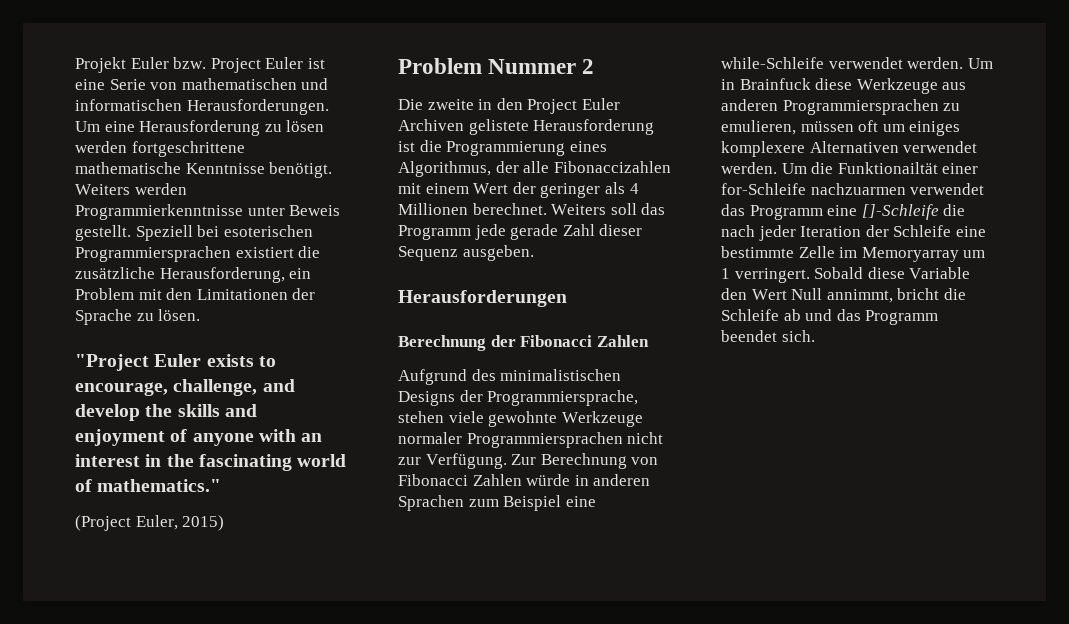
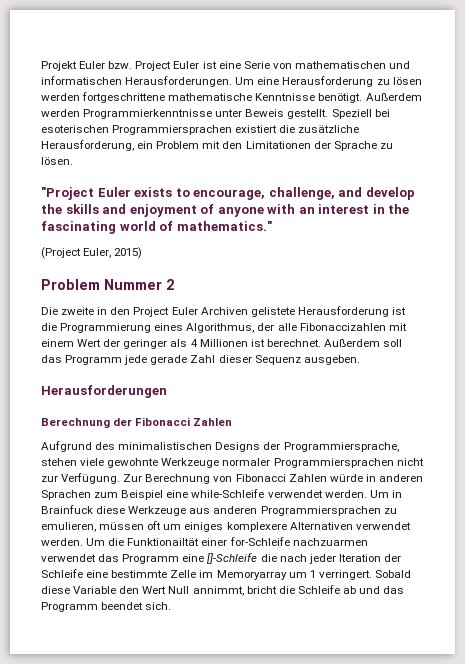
- Weiters werden Programmierkenntnisse unter Beweis gestellt.
+ Außerdem werden Programmierkenntnisse unter Beweis gestellt.
- Die zweite in den Project Euler Archiven gelistete Herausforderung ist die Programmierung eines Algorithmus, der alle Fibonaccizahlen mit einem Wert der geringer als 4 Millionen berechnet. Weiters soll das Programm jede gerade Zahl dieser Sequenz ausgeben.
+ Die zweite in den Project Euler Archiven gelistete Herausforderung ist die Programmierung eines Algorithmus, der alle Fibonaccizahlen mit einem Wert der geringer als 4 Millionen ist berechnet. Außerdem soll das Programm jede gerade Zahl dieser Sequenz ausgeben.

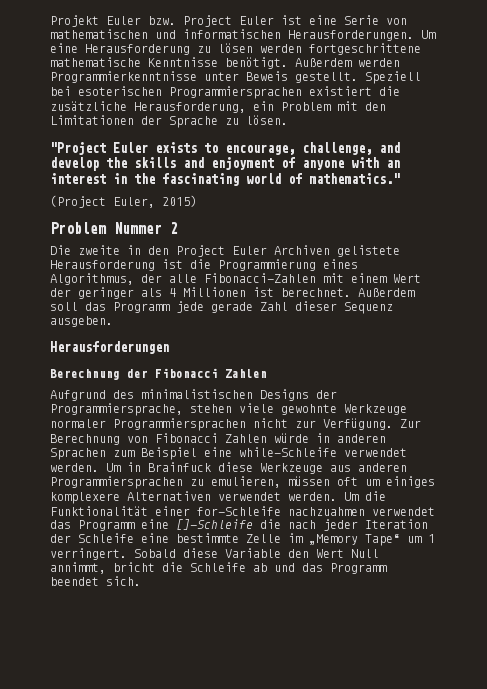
- Die zweite in den Project Euler Archiven gelistete Herausforderung ist die Programmierung eines Algorithmus, der alle Fibonaccizahlen mit einem Wert der geringer als 4 Millionen ist berechnet.
+ Die zweite in den Project Euler Archiven gelistete Herausforderung ist die Programmierung eines Algorithmus, der alle Fibonacci-Zahlen mit einem Wert der geringer als 4 Millionen ist berechnet.
- Um die Funktionailtät einer for-Schleife nachzuarmen verwendet das Programm eine []-Schleife die nach jeder Iteration der Schleife eine bestimmte Zelle im Memoryarray um 1 verringert.
+ Um die Funktionalität einer for-Schleife nachzuahmen verwendet das Programm eine []-Schleife die nach jeder Iteration der Schleife eine bestimmte Zelle im „Memory Tape“ um 1 verringert.

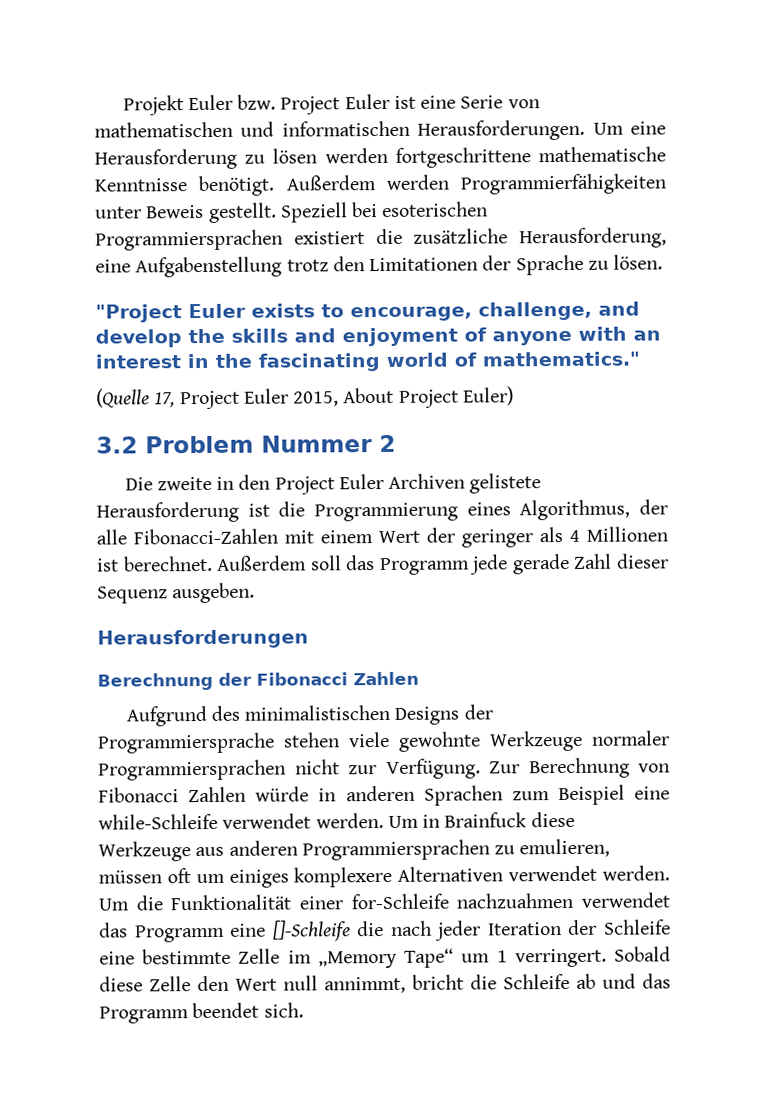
- Außerdem werden Programmierkenntnisse unter Beweis gestellt.
+ Außerdem werden Programmierfähigkeiten unter Beweis gestellt.
- Speziell bei esoterischen Programmiersprachen existiert die zusätzliche Herausforderung, ein Problem mit den Limitationen der Sprache zu lösen.
+ Speziell bei esoterischen Programmiersprachen existiert die zusätzliche Herausforderung, eine Aufgabenstellung trotz den Limitationen der Sprache zu lösen.
- (Project Euler, 2015)
- Problem Nummer 2
+ (Quelle 17, Project Euler 2015, About Project Euler)
+ 3.2 Problem Nummer 2
- Aufgrund des minimalistischen Designs der Programmiersprache, stehen viele gewohnte Werkzeuge normaler Programmiersprachen nicht zur Verfügung.
+ Aufgrund des minimalistischen Designs der Programmiersprache stehen viele gewohnte Werkzeuge normaler Programmiersprachen nicht zur Verfügung.
- Sobald diese Variable den Wert Null annimmt, bricht die Schleife ab und das Programm beendet sich.
+ Sobald diese Zelle den Wert null annimmt, bricht die Schleife ab und das Programm beendet sich.

